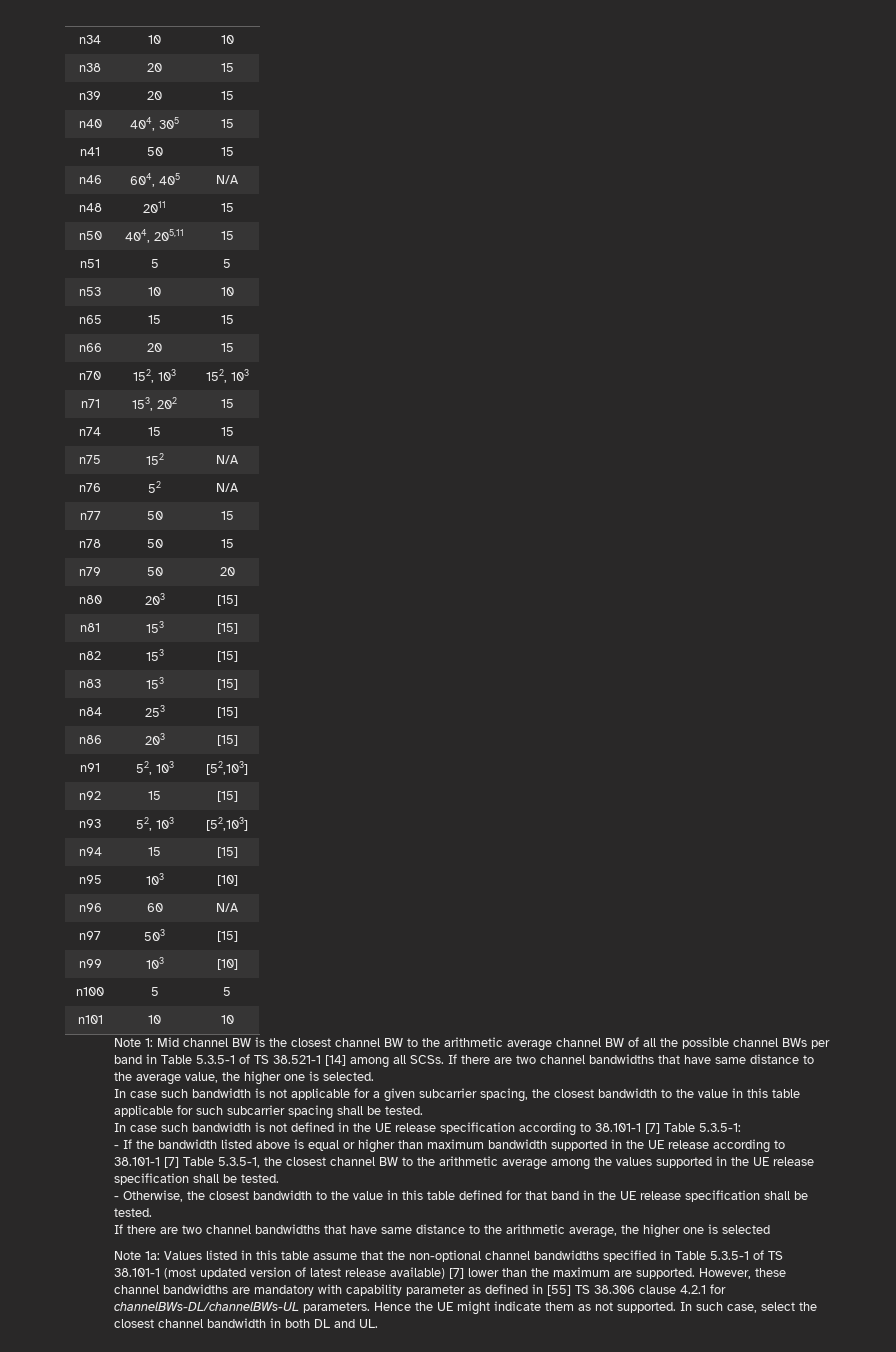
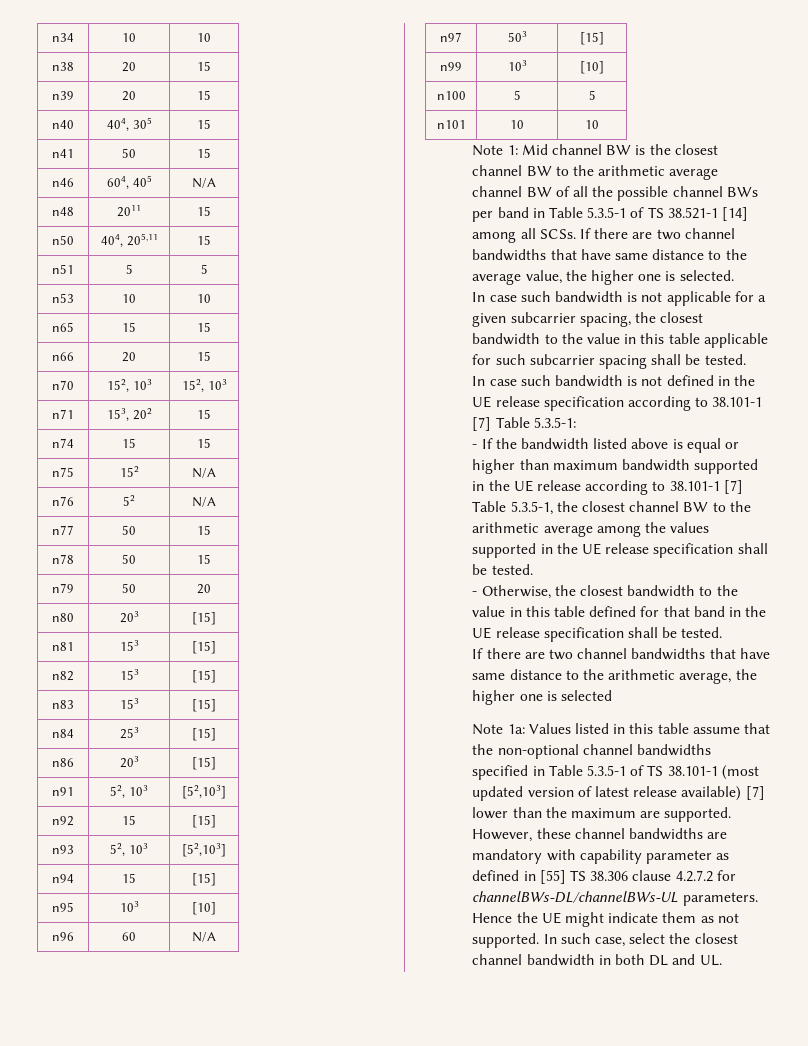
- However, these channel bandwidths are mandatory with capability parameter as defined in [55] TS 38.306 clause 4.2.1 for channelBWs-DL/channelBWs-UL parameters.
+ However, these channel bandwidths are mandatory with capability parameter as defined in [55] TS 38.306 clause 4.2.7.2 for channelBWs-DL/channelBWs-UL parameters.

